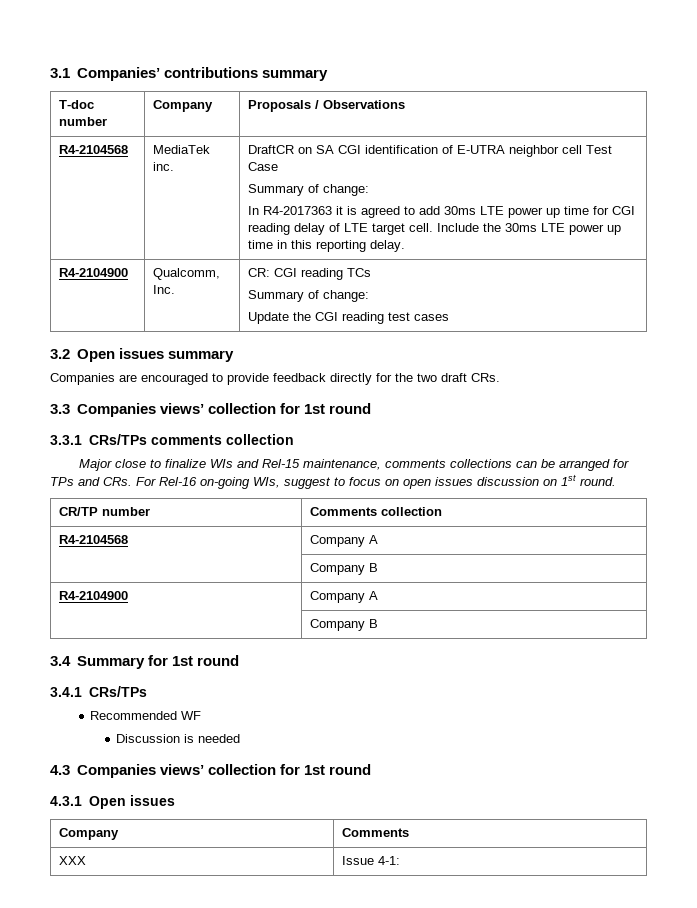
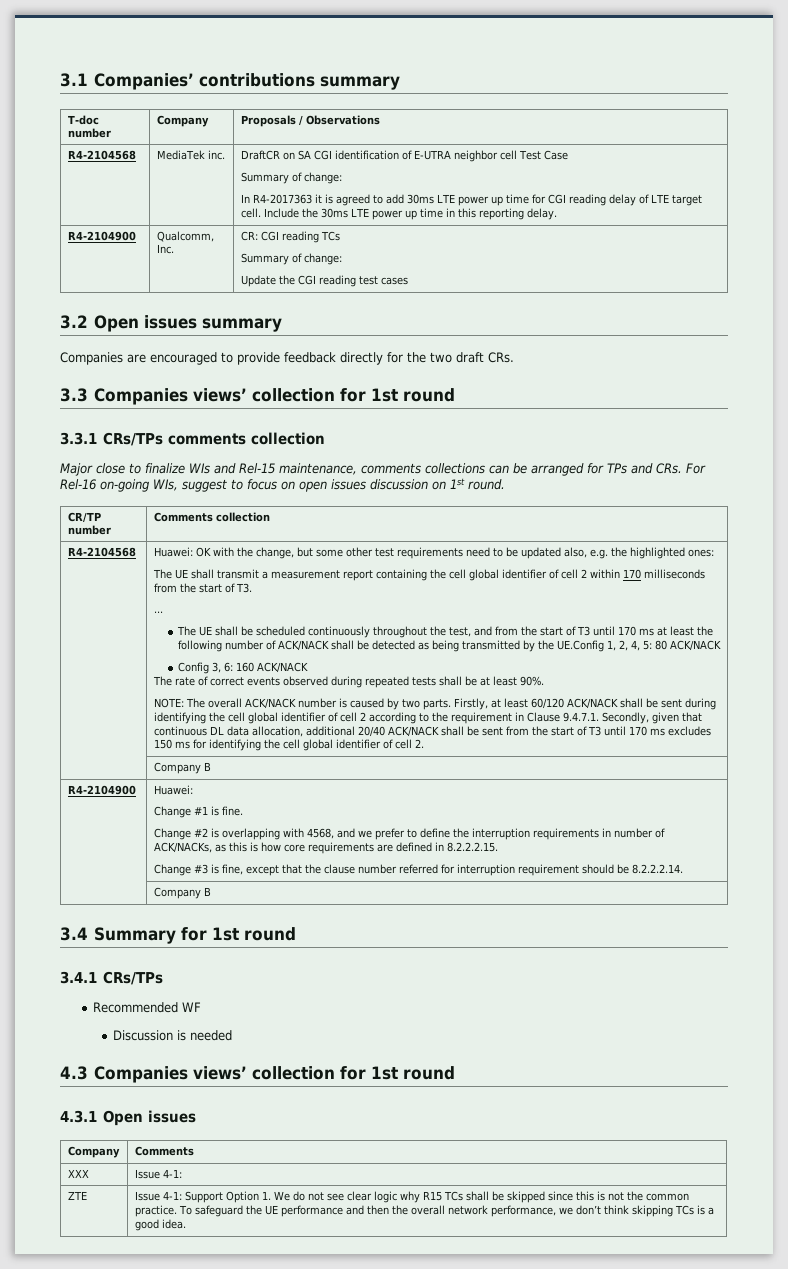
- R4-2104568 | Company A
+ R4-2104568 | Huawei: OK with the change, but some other test requirements need to be updated also, e.g. the highlighted ones:
+ The UE shall transmit a measurement report containing the cell global identifier of cell 2 within 170 milliseconds from the start of T3.
+ ...
+ The UE shall be scheduled continuously throughout the test, and from the start of T3 until 170 ms at least the following number of ACK/NACK shall be detected as being transmitted by the UE.Config 1, 2, 4, 5: 80 ACK/NACK
+ Config 3, 6: 160 ACK/NACK
+ The rate of correct events observed during repeated tests shall be at least 90%.
+ NOTE: The overall ACK/NACK number is caused by two parts. Firstly, at least 60/120 ACK/NACK shall be sent during identifying the cell global identifier of cell 2 according to the requirement in Clause 9.4.7.1. Secondly, given that continuous DL data allocation, additional 20/40 ACK/NACK shall be sent from the start of T3 until 170 ms excludes 150 ms for identifying the cell global identifier of cell 2.
  | Company B
- R4-2104900 | Company A
+ R4-2104900 | Huawei:
+ Change #1 is fine.
+ Change #2 is overlapping with 4568, and we prefer to define the interruption requirements in number of ACK/NACKs, as this is how core requirements are defined in 8.2.2.2.15.
+ Change #3 is fine, except that the clause number referred for interruption requirement should be 8.2.2.2.14.
+ ZTE | Issue 4-1: Support Option 1. We do not see clear logic why R15 TCs shall be skipped since this is not the common practice. To safeguard the UE performance and then the overall network performance, we don’t think skipping TCs is a good idea.

